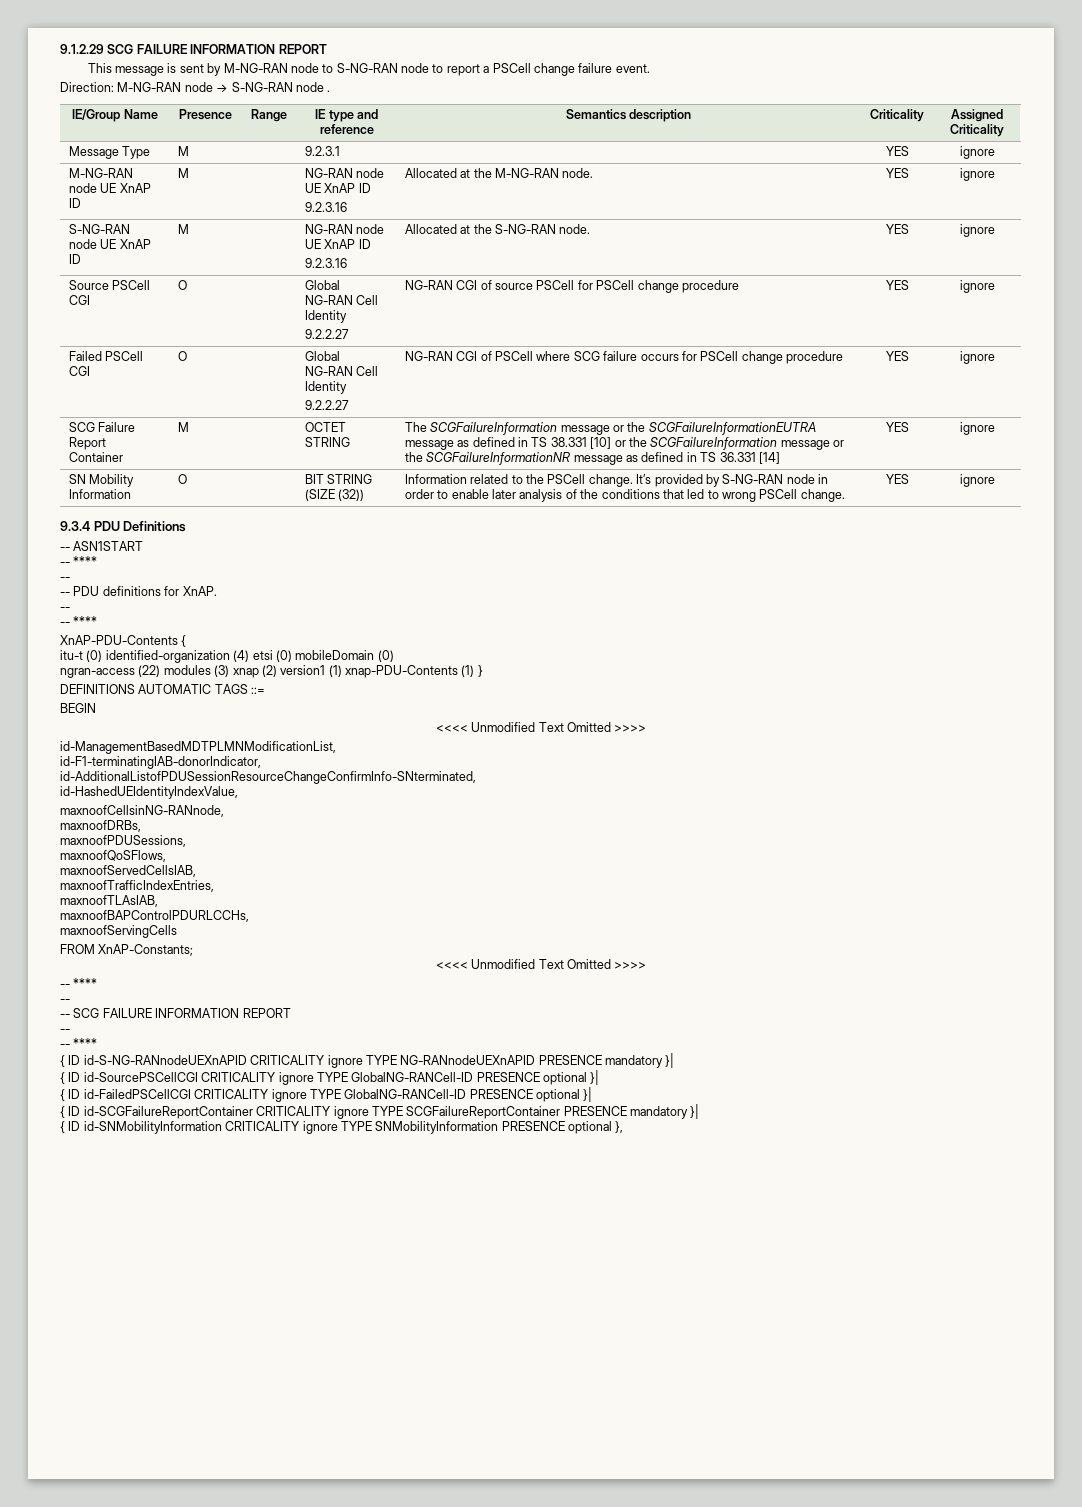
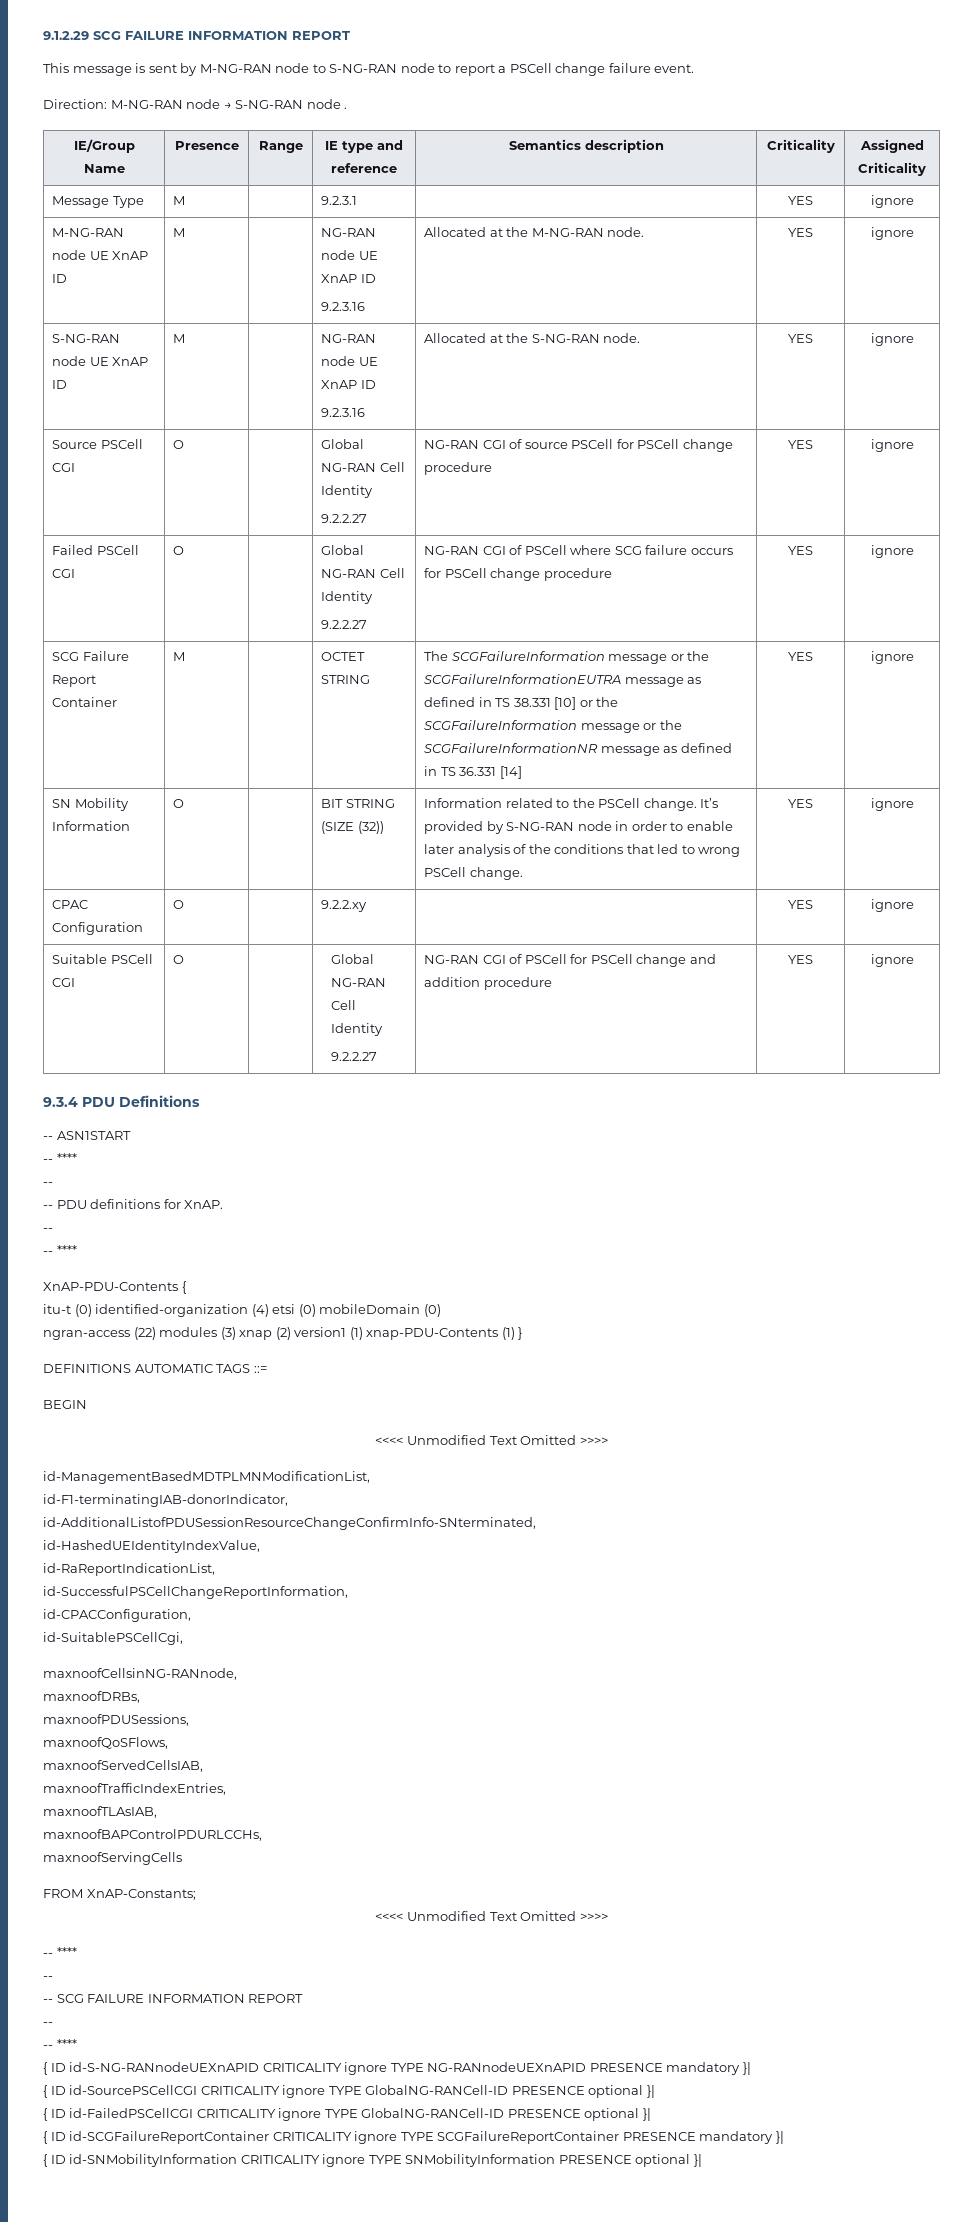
+ CPAC Configuration | O | | 9.2.2.xy | | YES | ignore
+ Suitable PSCell CGI | O | | Global NG-RAN Cell Identity
+ 9.2.2.27 | NG-RAN CGI of PSCell for PSCell change and addition procedure | YES | ignore
+ id-RaReportIndicationList,
+ id-SuccessfulPSCellChangeReportInformation,
+ id-CPACConfiguration,
+ id-SuitablePSCellCgi,
- { ID id-SNMobilityInformation CRITICALITY ignore TYPE SNMobilityInformation PRESENCE optional },
+ { ID id-SNMobilityInformation CRITICALITY ignore TYPE SNMobilityInformation PRESENCE optional }|

